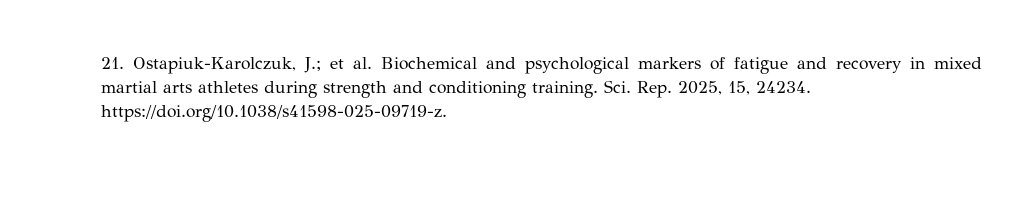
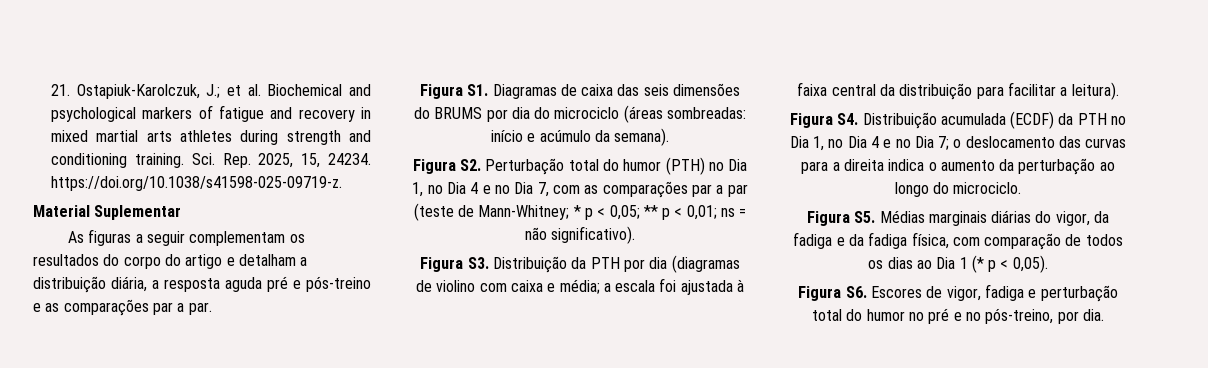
+ Material Suplementar
+ As figuras a seguir complementam os resultados do corpo do artigo e detalham a distribuição diária, a resposta aguda pré e pós-treino e as comparações par a par.
+ Figura S1. Diagramas de caixa das seis dimensões do BRUMS por dia do microciclo (áreas sombreadas: início e acúmulo da semana).
+ Figura S2. Perturbação total do humor (PTH) no Dia 1, no Dia 4 e no Dia 7, com as comparações par a par (teste de Mann-Whitney; * p < 0,05; ** p < 0,01; ns = não significativo).
+ Figura S3. Distribuição da PTH por dia (diagramas de violino com caixa e média; a escala foi ajustada à faixa central da distribuição para facilitar a leitura).
+ Figura S4. Distribuição acumulada (ECDF) da PTH no Dia 1, no Dia 4 e no Dia 7; o deslocamento das curvas para a direita indica o aumento da perturbação ao longo do microciclo.
+ Figura S5. Médias marginais diárias do vigor, da fadiga e da fadiga física, com comparação de todos os dias ao Dia 1 (* p < 0,05).
+ Figura S6. Escores de vigor, fadiga e perturbação total do humor no pré e no pós-treino, por dia.

